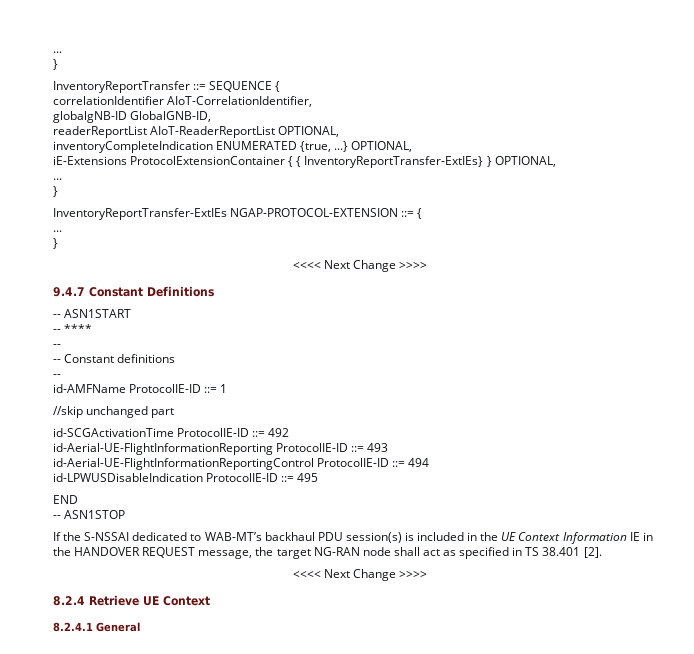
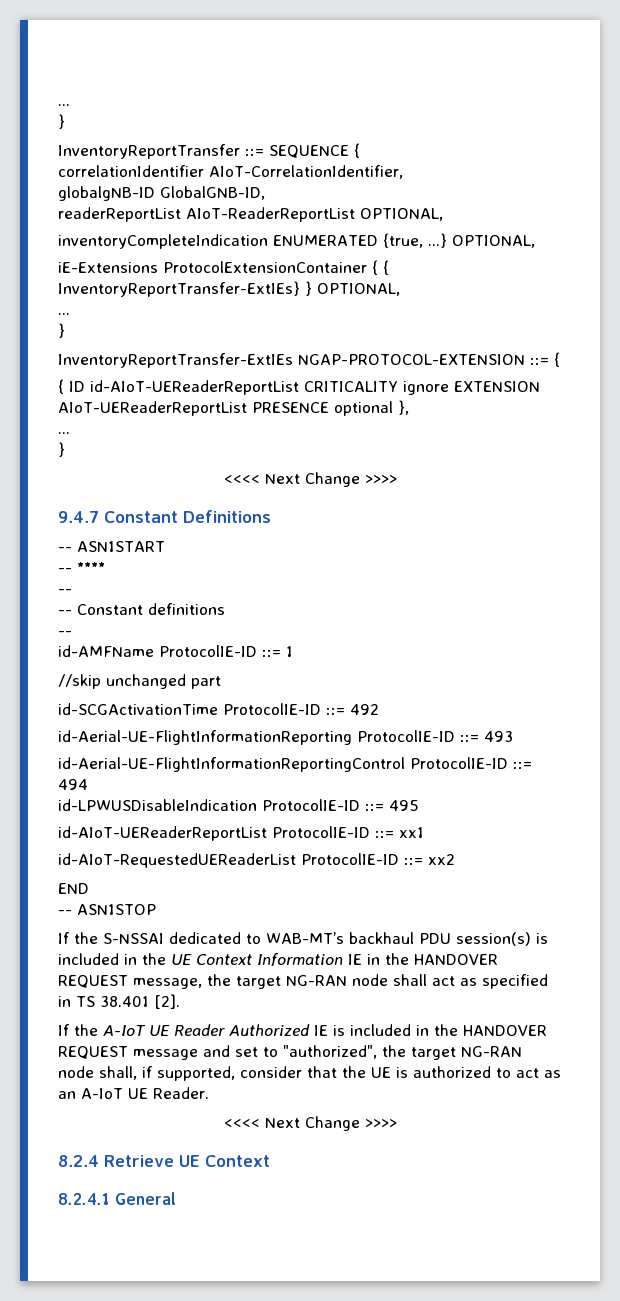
+ { ID id-AIoT-UEReaderReportList CRITICALITY ignore EXTENSION AIoT-UEReaderReportList PRESENCE optional },
+ id-AIoT-UEReaderReportList ProtocolIE-ID ::= xx1
+ id-AIoT-RequestedUEReaderList ProtocolIE-ID ::= xx2
+ If the A-IoT UE Reader Authorized IE is included in the HANDOVER REQUEST message and set to "authorized", the target NG-RAN node shall, if supported, consider that the UE is authorized to act as an A-IoT UE Reader.

